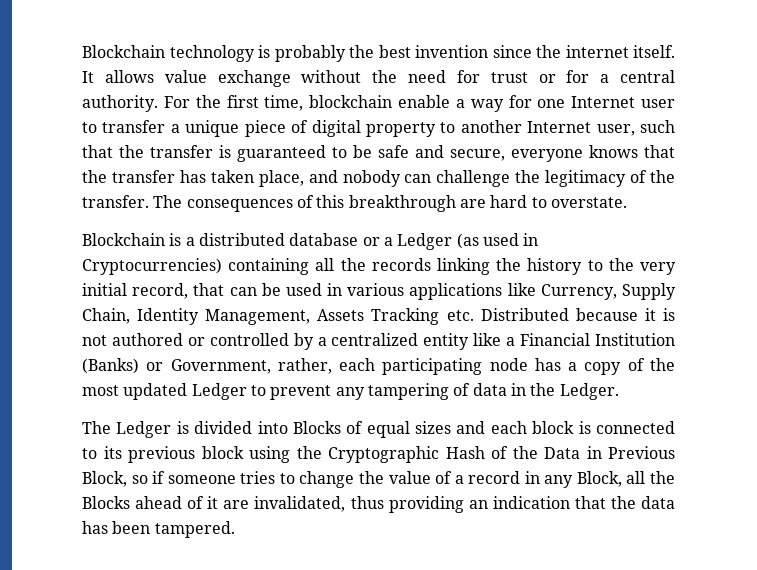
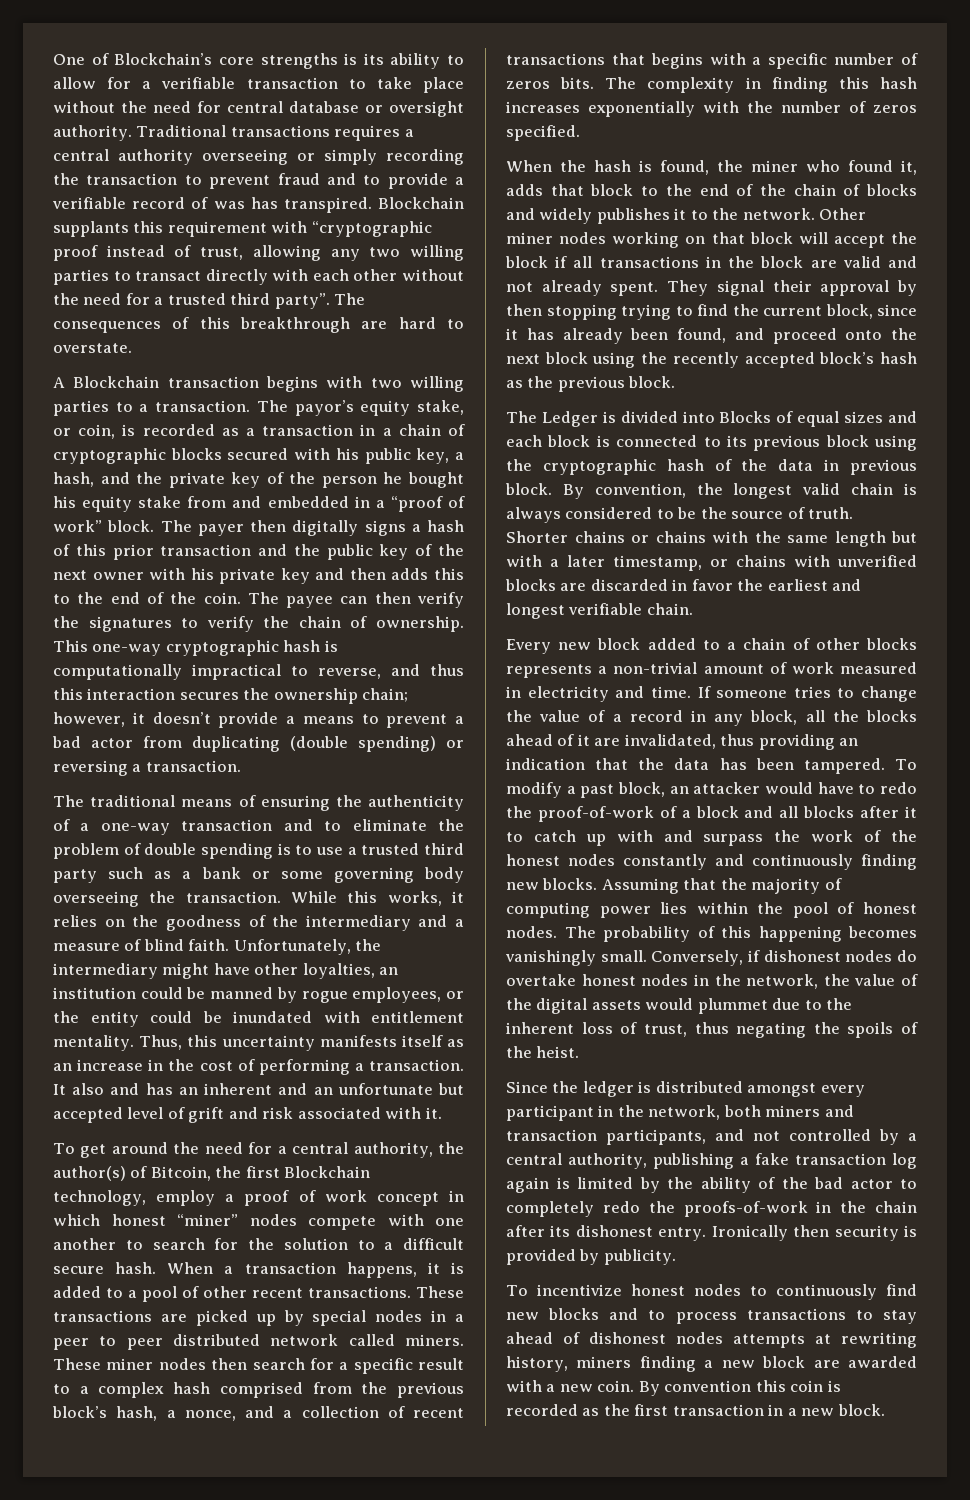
- Blockchain technology is probably the best invention since the internet itself. It allows value exchange without the need for trust or for a central authority. For the first time, blockchain enable a way for one Internet user to transfer a unique piece of digital property to another Internet user, such that the transfer is guaranteed to be safe and secure, everyone knows that the transfer has taken place, and nobody can challenge the legitimacy of the transfer.
+ One of Blockchain’s core strengths is its ability to allow for a verifiable transaction to take place without the need for central database or oversight authority. Traditional transactions requires a central authority overseeing or simply recording the transaction to prevent fraud and to provide a verifiable record of was has transpired. Blockchain supplants this requirement with “cryptographic proof instead of trust, allowing any two willing parties to transact directly with each other without the need for a trusted third party”.
- Blockchain is a distributed database or a Ledger (as used in Cryptocurrencies) containing all the records linking the history to the very initial record, that can be used in various applications like Currency, Supply Chain, Identity Management, Assets Tracking etc. Distributed because it is not authored or controlled by a centralized entity like a Financial Institution (Banks) or Government, rather, each participating node has a copy of the most updated Ledger to prevent any tampering of data in the Ledger.
+ A Blockchain transaction begins with two willing parties to a transaction. The payor’s equity stake, or coin, is recorded as a transaction in a chain of cryptographic blocks secured with his public key, a hash, and the private key of the person he bought his equity stake from and embedded in a “proof of work” block. The payer then digitally signs a hash of this prior transaction and the public key of the next owner with his private key and then adds this to the end of the coin. The payee can then verify the signatures to verify the chain of ownership. This one-way cryptographic hash is computationally impractical to reverse, and thus this interaction secures the ownership chain; however, it doesn’t provide a means to prevent a bad actor from duplicating (double spending) or reversing a transaction.
+ The traditional means of ensuring the authenticity of a one-way transaction and to eliminate the problem of double spending is to use a trusted third party such as a bank or some governing body overseeing the transaction. While this works, it relies on the goodness of the intermediary and a measure of blind faith. Unfortunately, the intermediary might have other loyalties, an institution could be manned by rogue employees, or the entity could be inundated with entitlement mentality. Thus, this uncertainty manifests itself as an increase in the cost of performing a transaction. It also and has an inherent and an unfortunate but accepted level of grift and risk associated with it.
+ To get around the need for a central authority, the author(s) of Bitcoin, the first Blockchain technology, employ a proof of work concept in which honest “miner” nodes compete with one another to search for the solution to a difficult secure hash. When a transaction happens, it is added to a pool of other recent transactions. These transactions are picked up by special nodes in a peer to peer distributed network called miners. These miner nodes then search for a specific result to a complex hash comprised from the previous block’s hash, a nonce, and a collection of recent transactions that begins with a specific number of zeros bits. The complexity in finding this hash increases exponentially with the number of zeros specified.
+ When the hash is found, the miner who found it, adds that block to the end of the chain of blocks and widely publishes it to the network. Other miner nodes working on that block will accept the block if all transactions in the block are valid and not already spent. They signal their approval by then stopping trying to find the current block, since it has already been found, and proceed onto the next block using the recently accepted block’s hash as the previous block.
- The Ledger is divided into Blocks of equal sizes and each block is connected to its previous block using the Cryptographic Hash of the Data in Previous Block, so if someone tries to change the value of a record in any Block, all the Blocks ahead of it are invalidated, thus providing an indication that the data has been tampered.
+ The Ledger is divided into Blocks of equal sizes and each block is connected to its previous block using the cryptographic hash of the data in previous block. By convention, the longest valid chain is always considered to be the source of truth. Shorter chains or chains with the same length but with a later timestamp, or chains with unverified blocks are discarded in favor the earliest and longest verifiable chain.
+ Every new block added to a chain of other blocks represents a non-trivial amount of work measured in electricity and time. If someone tries to change the value of a record in any block, all the blocks ahead of it are invalidated, thus providing an indication that the data has been tampered.
+ To modify a past block, an attacker would have to redo the proof-of-work of a block and all blocks after it to catch up with and surpass the work of the honest nodes constantly and continuously finding new blocks. Assuming that the majority of computing power lies within the pool of honest nodes. The probability of this happening becomes vanishingly small. Conversely, if dishonest nodes do overtake honest nodes in the network, the value of the digital assets would plummet due to the inherent loss of trust, thus negating the spoils of the heist.
+ Since the ledger is distributed amongst every participant in the network, both miners and transaction participants, and not controlled by a central authority, publishing a fake transaction log again is limited by the ability of the bad actor to completely redo the proofs-of-work in the chain after its dishonest entry. Ironically then security is provided by publicity.
+ To incentivize honest nodes to continuously find new blocks and to process transactions to stay ahead of dishonest nodes attempts at rewriting history, miners finding a new block are awarded with a new coin. By convention this coin is recorded as the first transaction in a new block.

